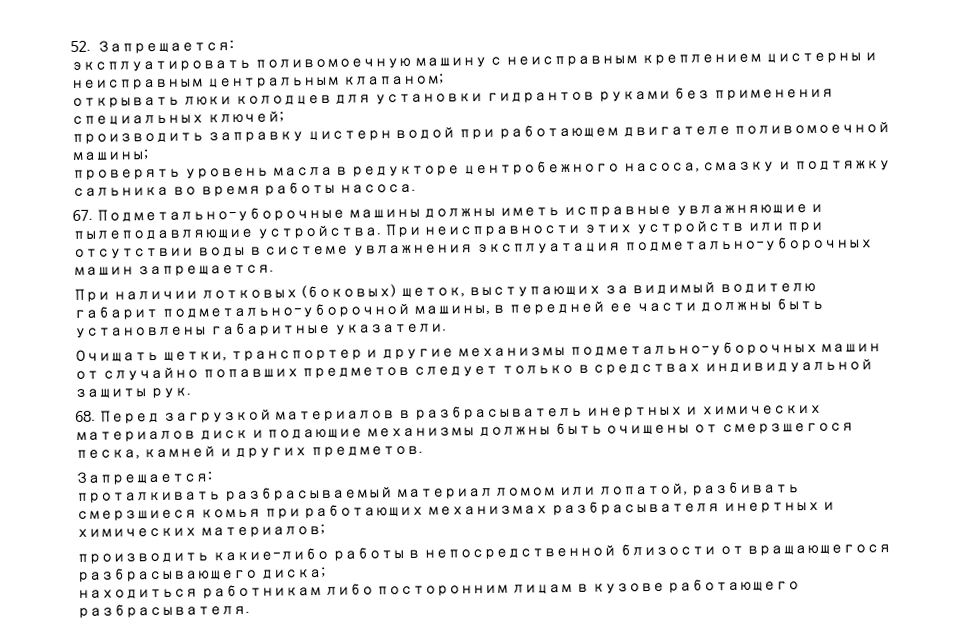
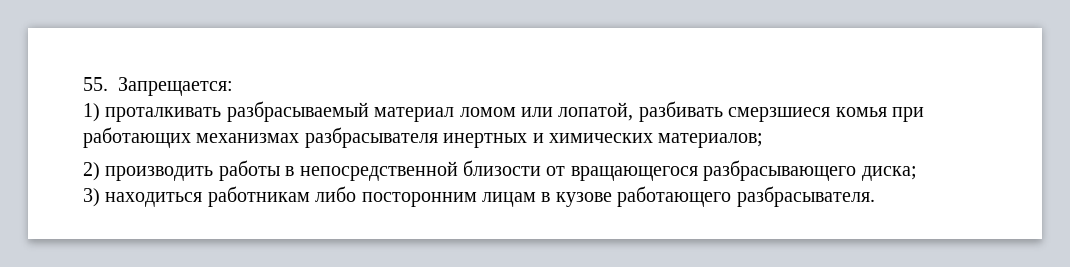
- 52. Запрещается:
- эксплуатировать поливомоечную машину с неисправным креплением цистерны и неисправным центральным клапаном;
- открывать люки колодцев для установки гидрантов руками без применения специальных ключей;
- производить заправку цистерн водой при работающем двигателе поливомоечной машины;
- проверять уровень масла в редукторе центробежного насоса, смазку и подтяжку сальника во время работы насоса.
- 67. Подметально-уборочные машины должны иметь исправные увлажняющие и пылеподавляющие устройства. При неисправности этих устройств или при отсутствии воды в системе увлажнения эксплуатация подметально-уборочных машин запрещается.
- При наличии лотковых (боковых) щеток, выступающих за видимый водителю габарит подметально-уборочной машины, в передней ее части должны быть установлены габаритные указатели.
- Очищать щетки, транспортер и другие механизмы подметально-уборочных машин от случайно попавших предметов следует только в средствах индивидуальной защиты рук.
- 68. Перед загрузкой материалов в разбрасыватель инертных и химических материалов диск и подающие механизмы должны быть очищены от смерзшегося песка, камней и других предметов.
- Запрещается:
- проталкивать разбрасываемый материал ломом или лопатой, разбивать смерзшиеся комья при работающих механизмах разбрасывателя инертных и химических материалов;
+ 55. Запрещается:
+ 1) проталкивать разбрасываемый материал ломом или лопатой, разбивать смерзшиеся комья при работающих механизмах разбрасывателя инертных и химических материалов;
- производить какие-либо работы в непосредственной близости от вращающегося разбрасывающего диска;
+ 2) производить работы в непосредственной близости от вращающегося разбрасывающего диска;
- находиться работникам либо посторонним лицам в кузове работающего разбрасывателя.
+ 3) находиться работникам либо посторонним лицам в кузове работающего разбрасывателя.

